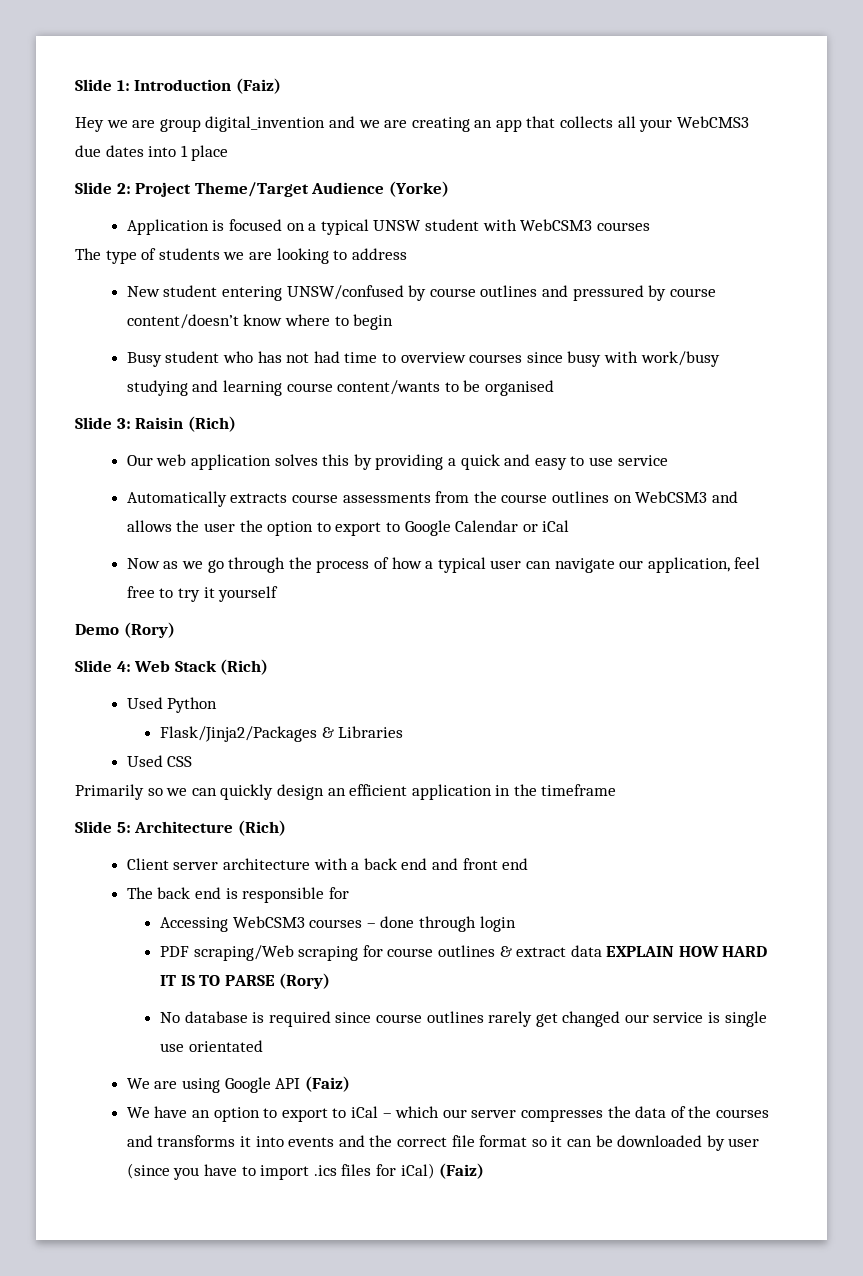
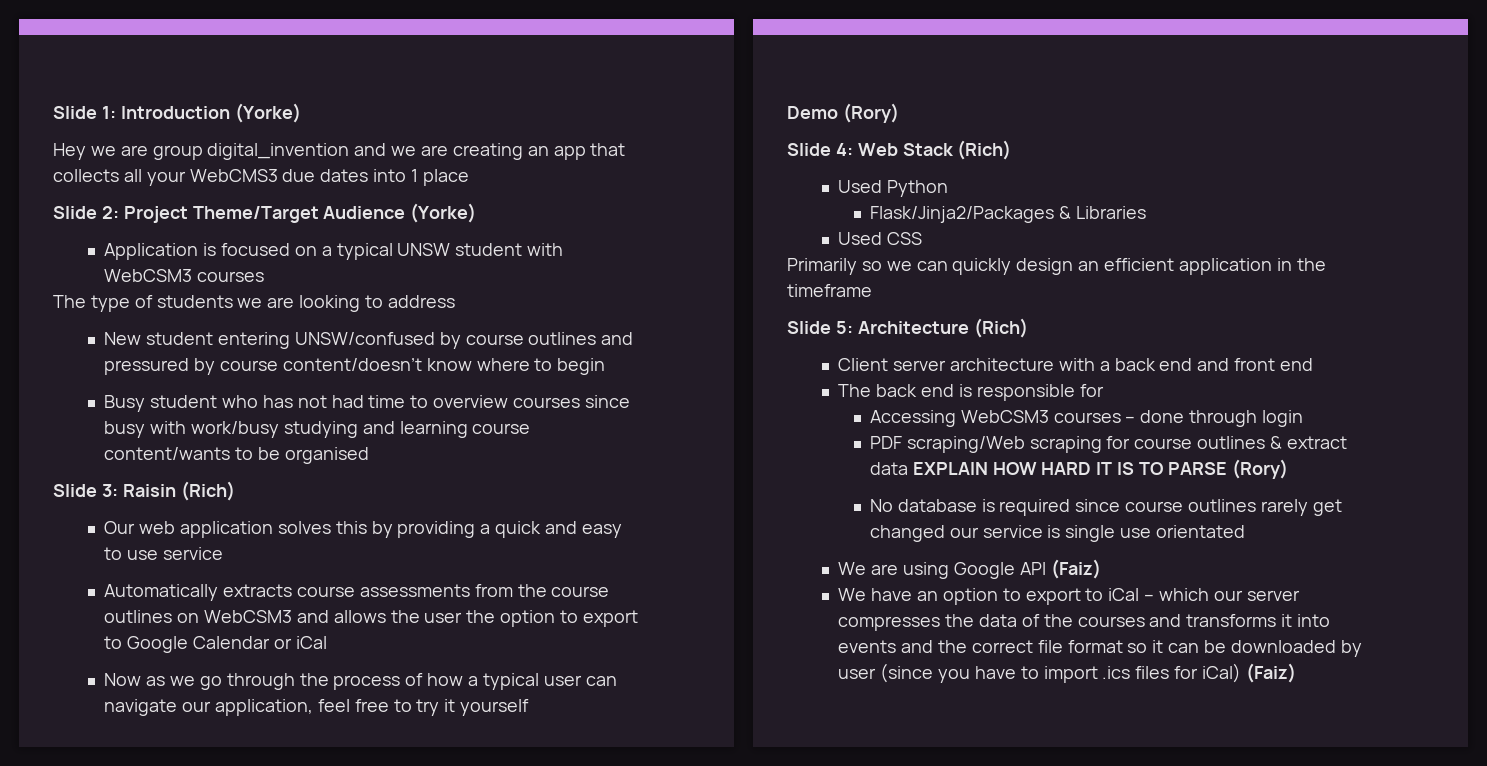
- Slide 1: Introduction (Faiz)
+ Slide 1: Introduction (Yorke)

